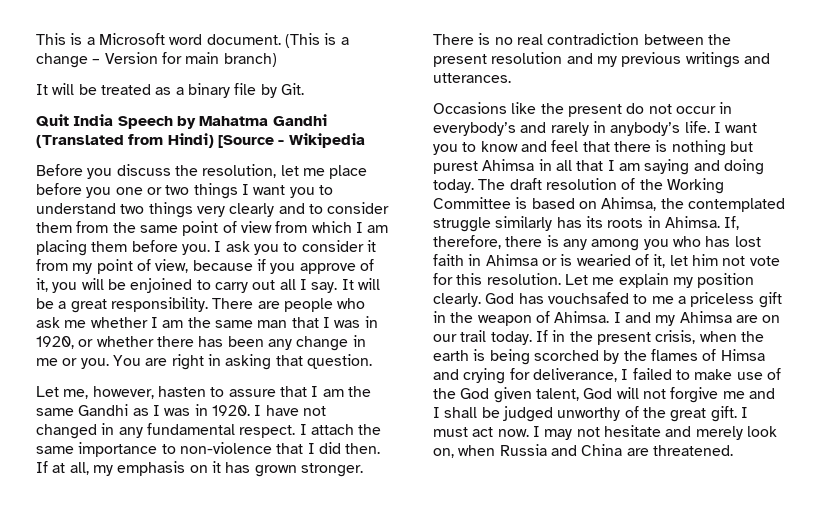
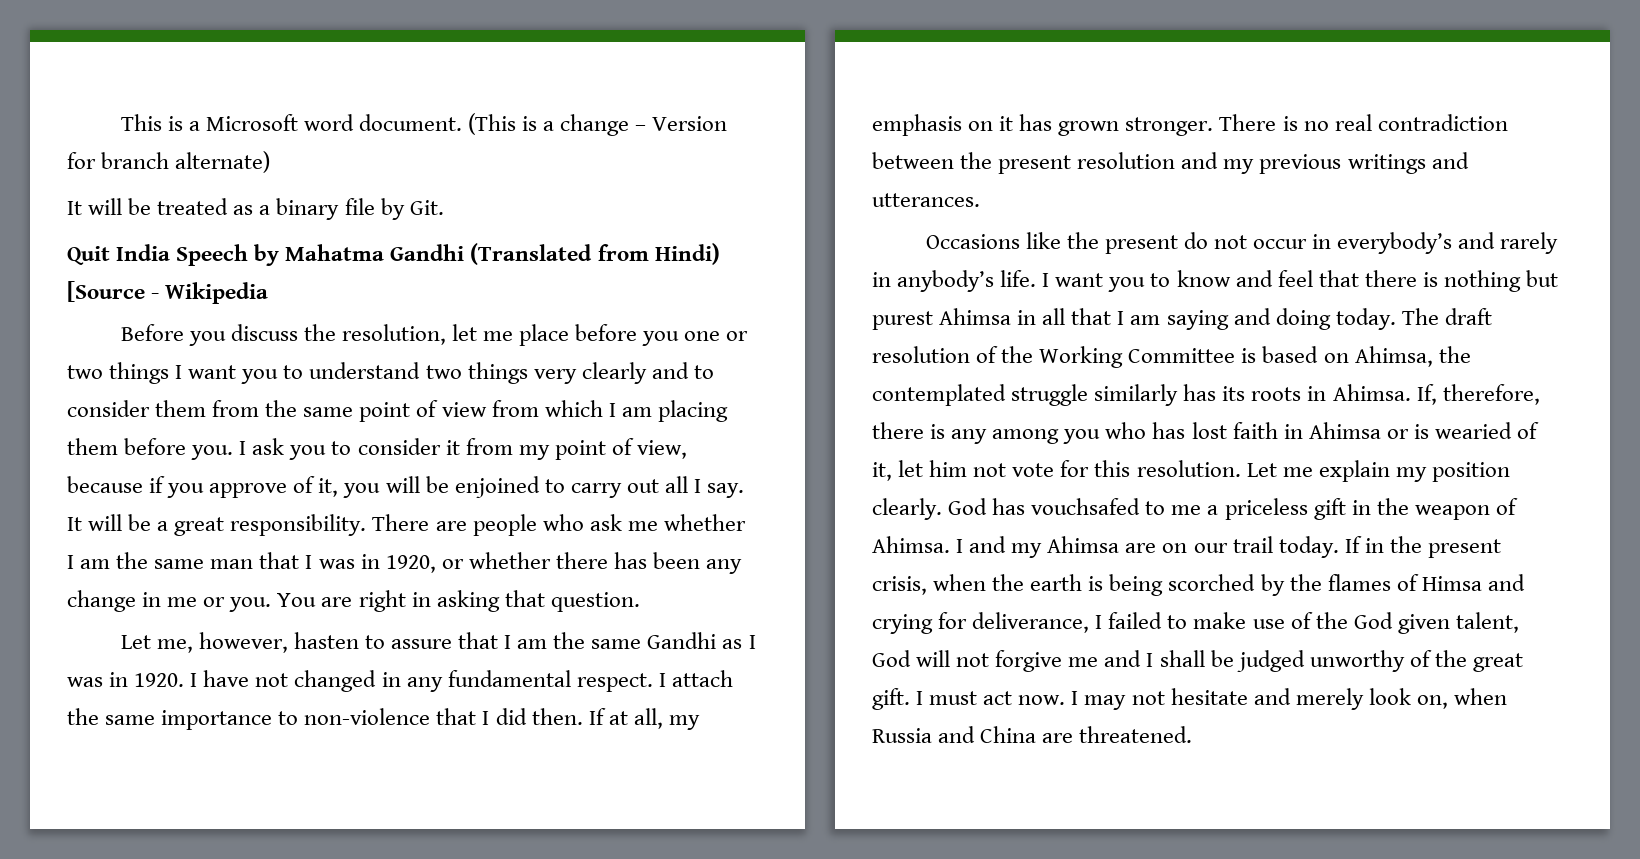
- (This is a change – Version for main branch)
+ (This is a change – Version for branch alternate)

